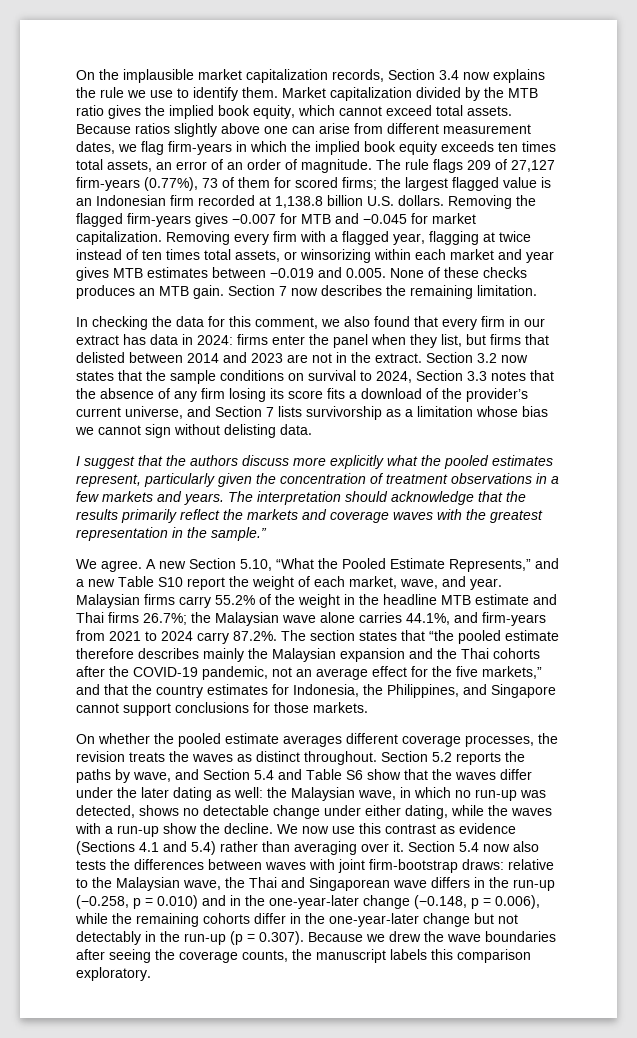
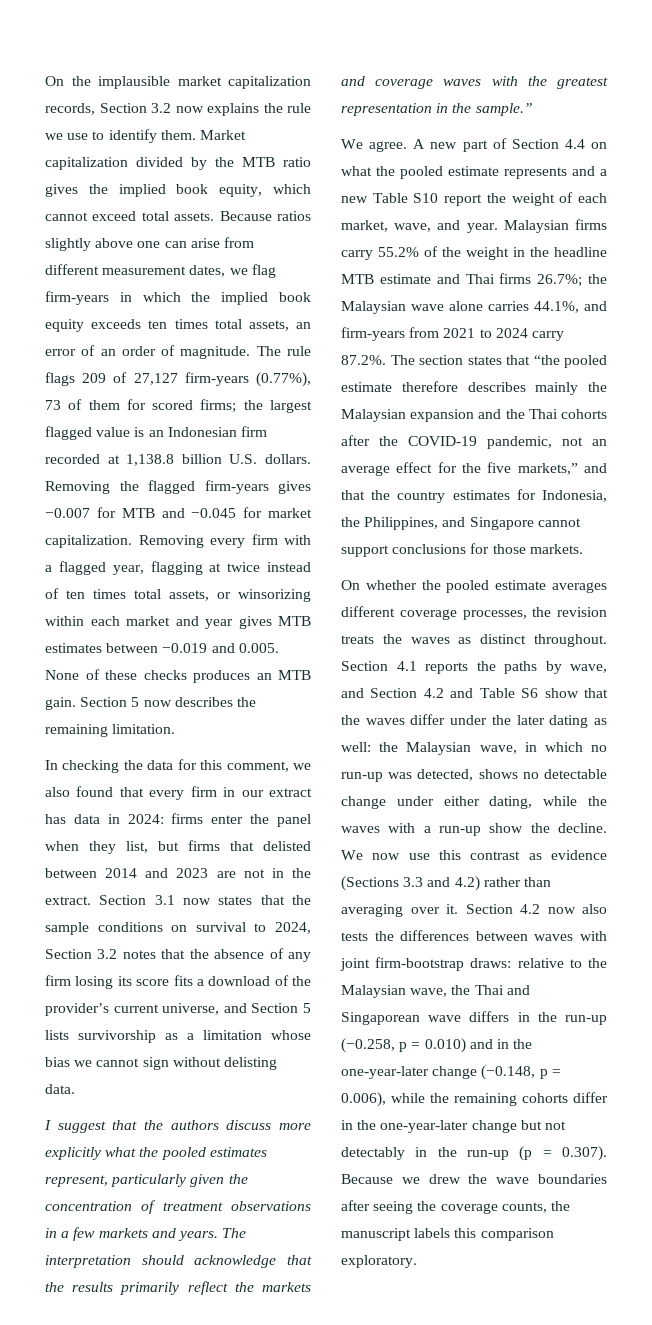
- On the implausible market capitalization records, Section 3.4 now explains the rule we use to identify them.
+ On the implausible market capitalization records, Section 3.2 now explains the rule we use to identify them.
- Section 7 now describes the remaining limitation.
+ Section 5 now describes the remaining limitation.
- Section 3.2 now states that the sample conditions on survival to 2024, Section 3.3 notes that the absence of any firm losing its score fits a download of the provider’s current universe, and Section 7 lists survivorship as a limitation whose bias we cannot sign without delisting data.
+ Section 3.1 now states that the sample conditions on survival to 2024, Section 3.2 notes that the absence of any firm losing its score fits a download of the provider’s current universe, and Section 5 lists survivorship as a limitation whose bias we cannot sign without delisting data.
- A new Section 5.10, “What the Pooled Estimate Represents,” and a new Table S10 report the weight of each market, wave, and year.
+ A new part of Section 4.4 on what the pooled estimate represents and a new Table S10 report the weight of each market, wave, and year.
- Section 5.2 reports the paths by wave, and Section 5.4 and Table S6 show that the waves differ under the later dating as well: the Malaysian wave, in which no run-up was detected, shows no detectable change under either dating, while the waves with a run-up show the decline.
+ Section 4.1 reports the paths by wave, and Section 4.2 and Table S6 show that the waves differ under the later dating as well: the Malaysian wave, in which no run-up was detected, shows no detectable change under either dating, while the waves with a run-up show the decline.
- We now use this contrast as evidence (Sections 4.1 and 5.4) rather than averaging over it.
+ We now use this contrast as evidence (Sections 3.3 and 4.2) rather than averaging over it.
- Section 5.4 now also tests the differences between waves with joint firm-bootstrap draws:
+ Section 4.2 now also tests the differences between waves with joint firm-bootstrap draws:

